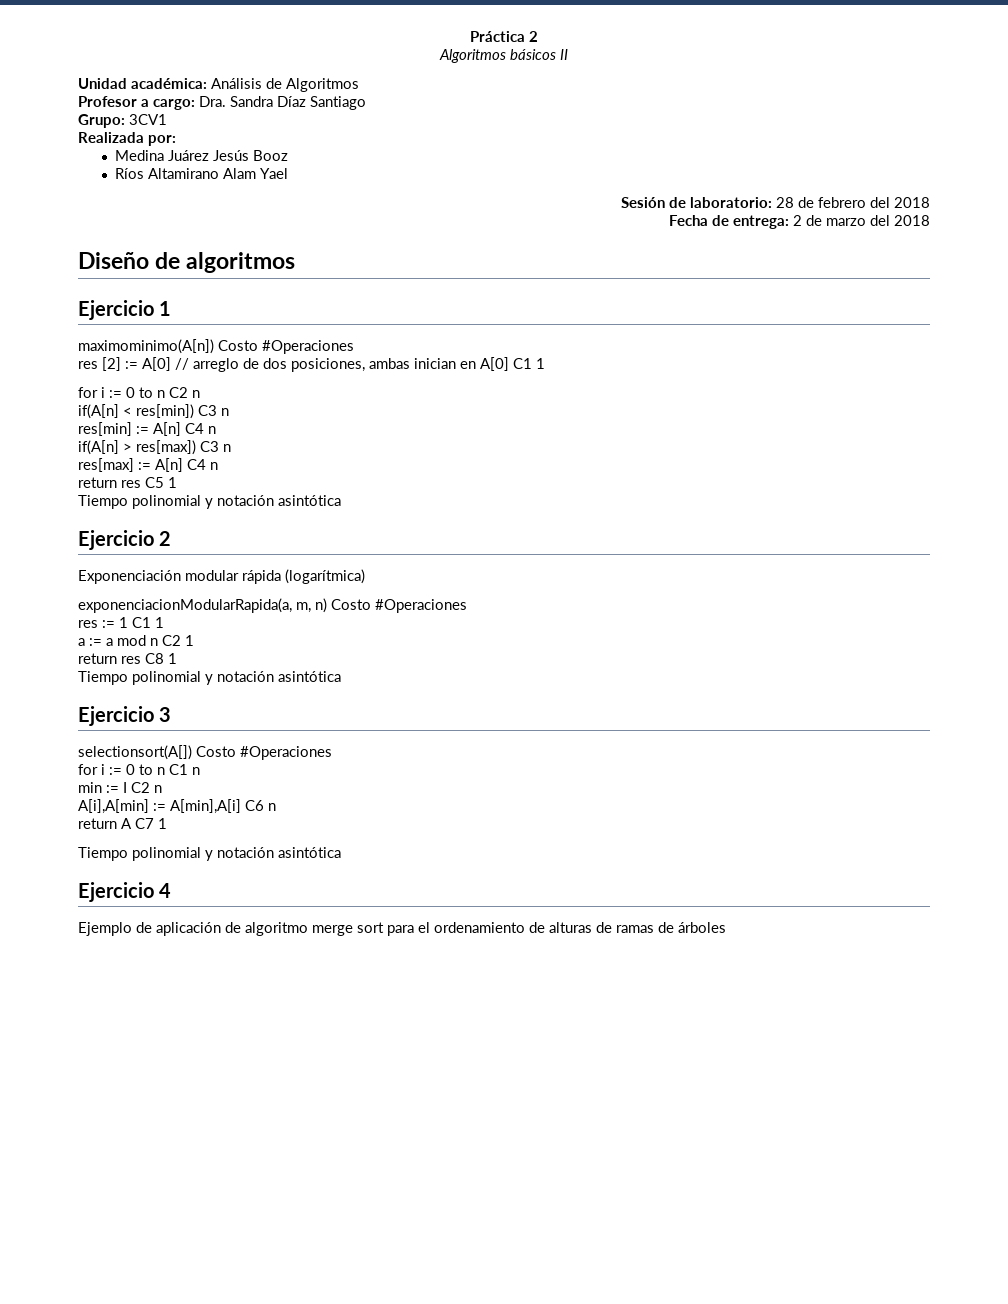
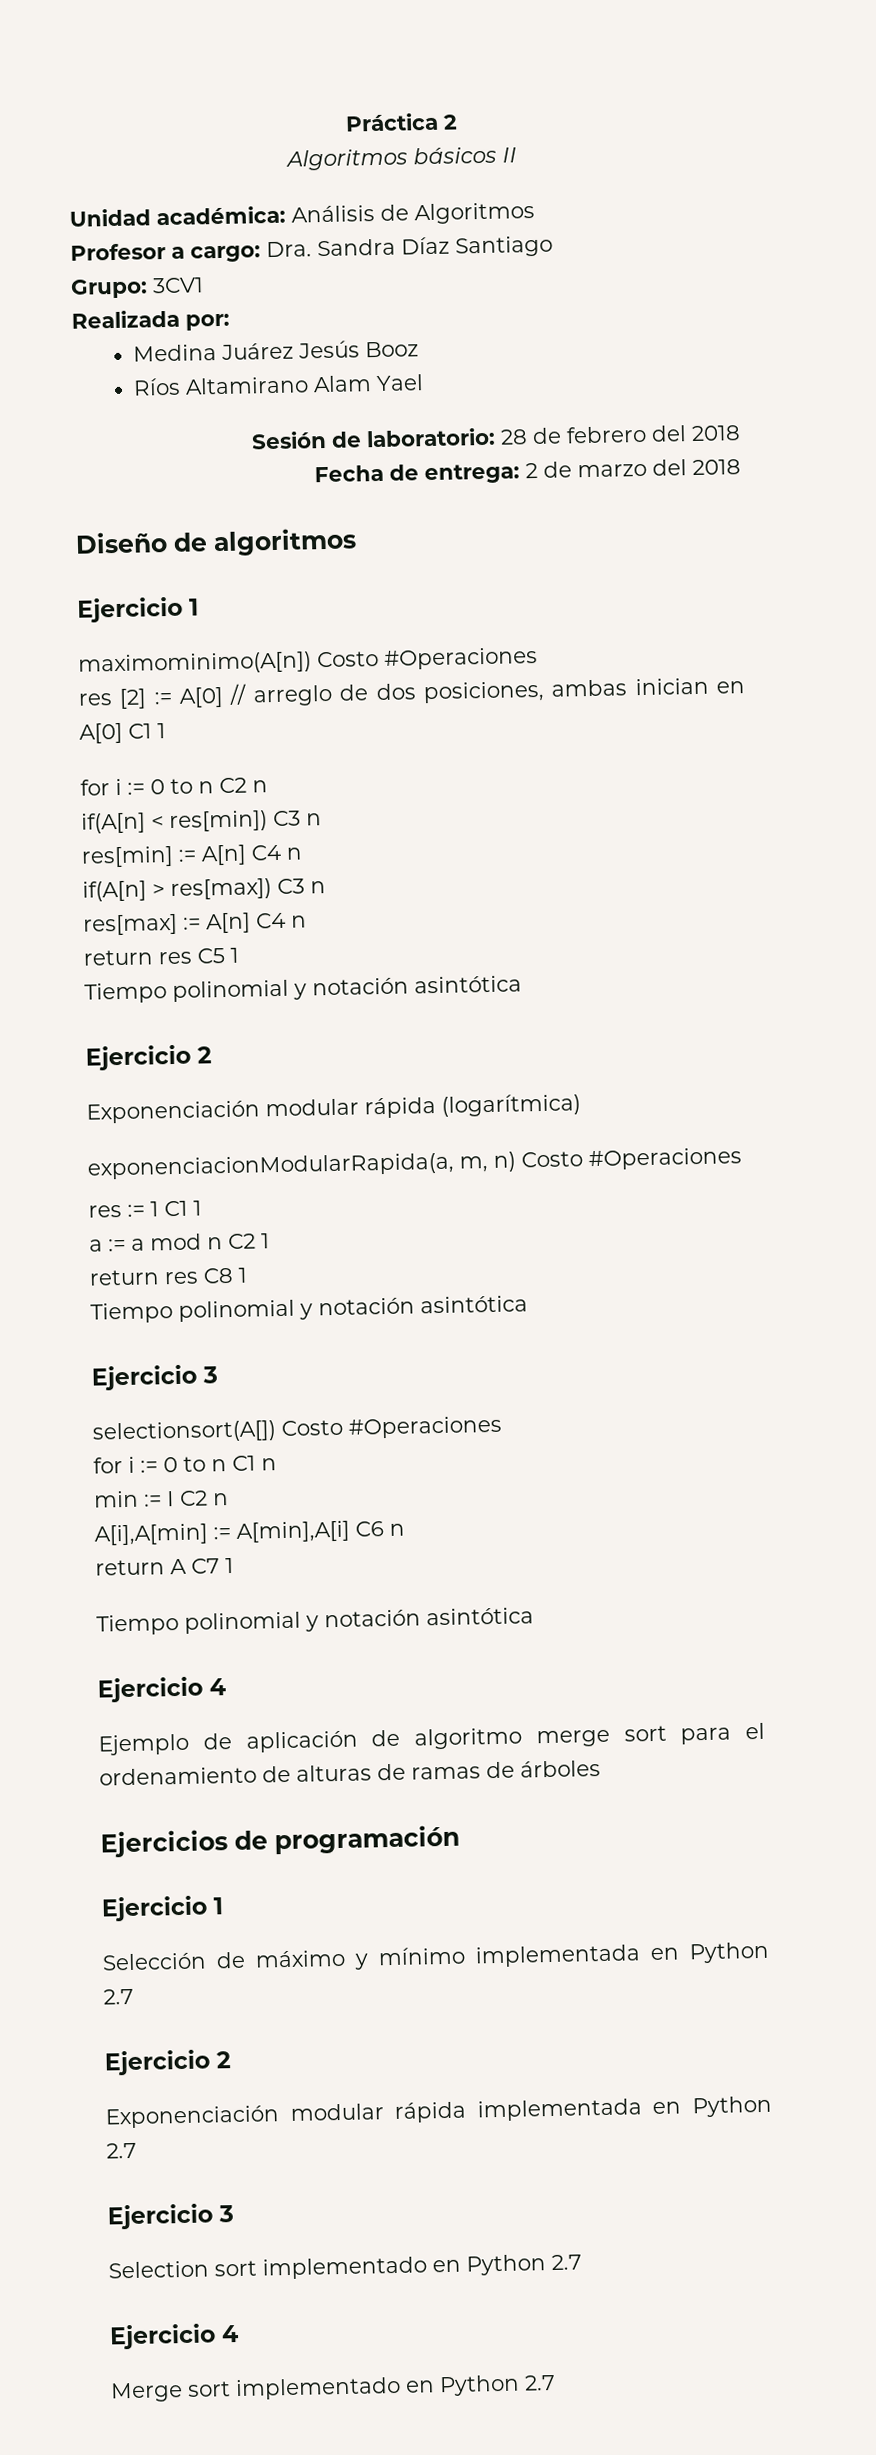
+ Ejercicios de programación
+ Ejercicio 1
+ Selección de máximo y mínimo implementada en Python 2.7
+ Ejercicio 2
+ Exponenciación modular rápida implementada en Python 2.7
+ Ejercicio 3
+ Selection sort implementado en Python 2.7
+ Ejercicio 4
+ Merge sort implementado en Python 2.7

